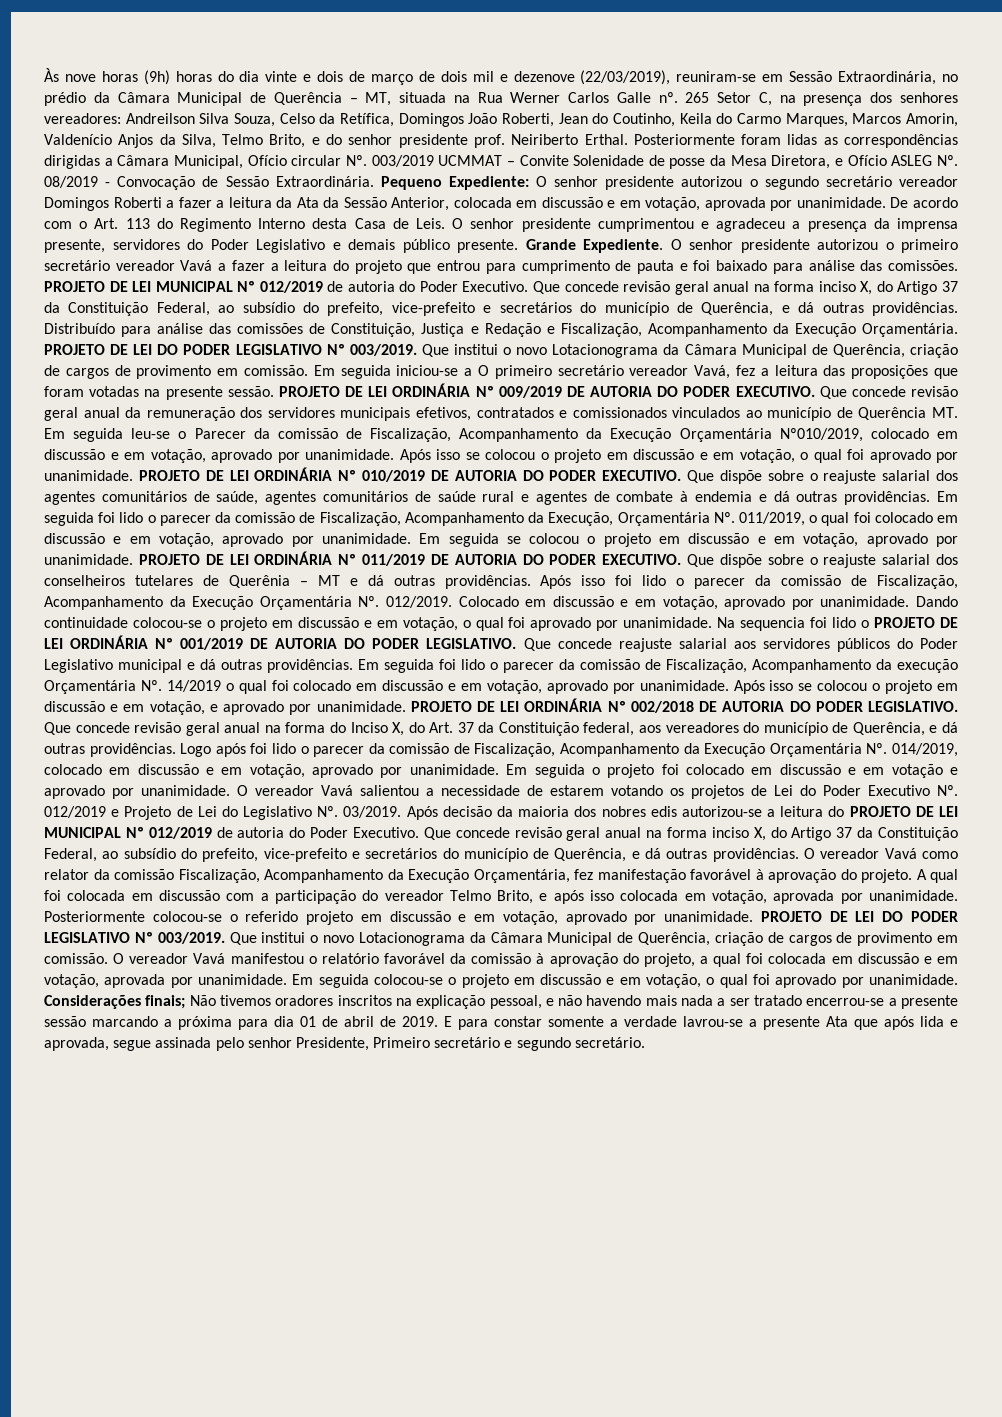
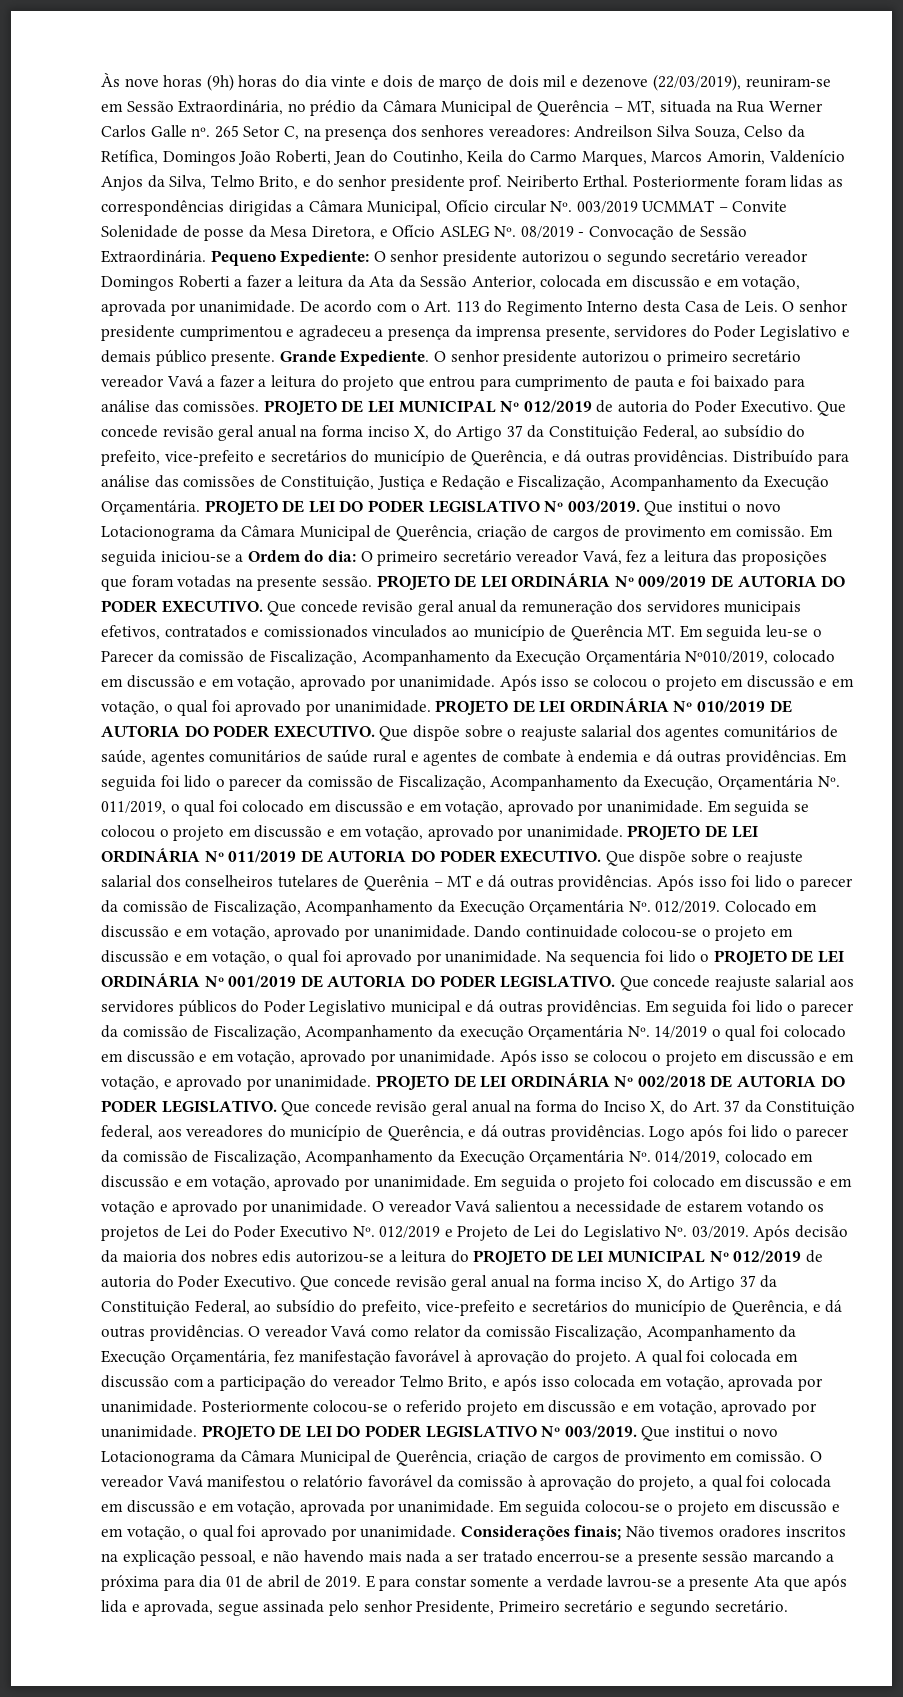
- Em seguida iniciou-se a O primeiro secretário vereador Vavá, fez a leitura das proposições que foram votadas na presente sessão.
+ Em seguida iniciou-se a Ordem do dia: O primeiro secretário vereador Vavá, fez a leitura das proposições que foram votadas na presente sessão.

